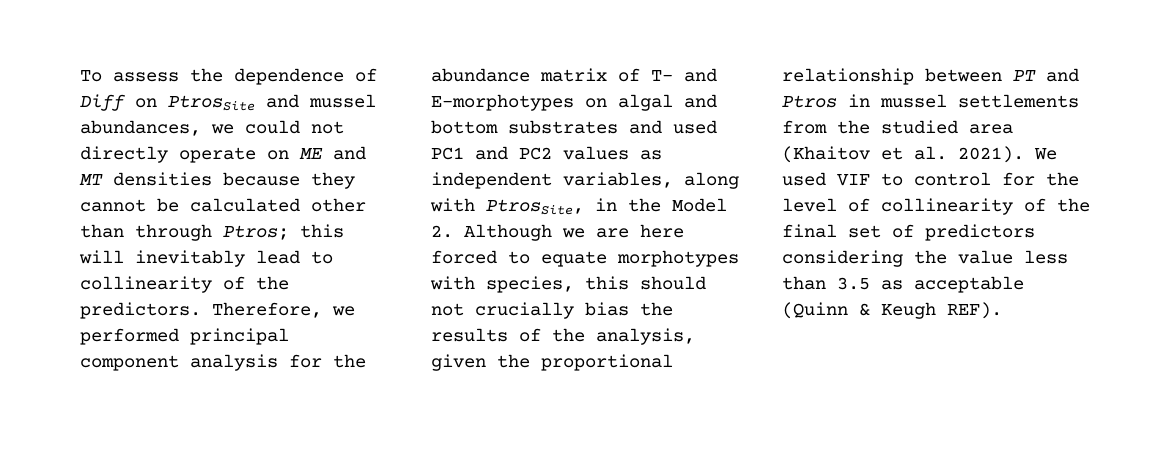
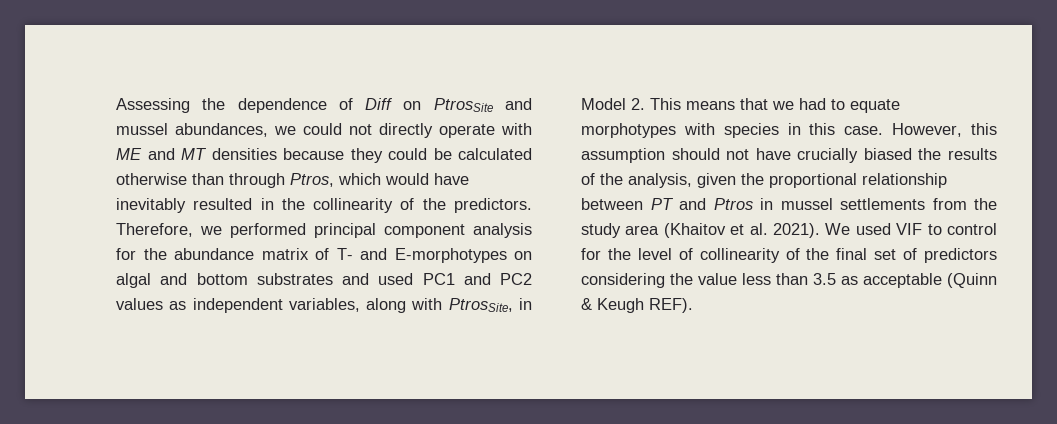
- To assess the dependence of Diff on PtrosSite and mussel abundances, we could not directly operate on ME and MT densities because they cannot be calculated other than through Ptros; this will inevitably lead to collinearity of the predictors.
+ Assessing the dependence of Diff on PtrosSite and mussel abundances, we could not directly operate with ME and MT densities because they could be calculated otherwise than through Ptros, which would have inevitably resulted in the collinearity of the predictors.
- Therefore, we performed principal component analysis for the abundance matrix of T- and E-morphotypes on algal and bottom substrates and used PC1 and PC2 values as independent variables, along with PtrosSite, in the Model 2. Although we are here forced to equate morphotypes with species, this should not crucially bias the results of the analysis, given the proportional relationship between PT and Ptros in mussel settlements from the studied area (Khaitov et al. 2021).
+ Therefore, we performed principal component analysis for the abundance matrix of T- and E-morphotypes on algal and bottom substrates and used PC1 and PC2 values as independent variables, along with PtrosSite, in Model 2. This means that we had to equate morphotypes with species in this case. However, this assumption should not have crucially biased the results of the analysis, given the proportional relationship between PT and Ptros in mussel settlements from the study area (Khaitov et al. 2021).

